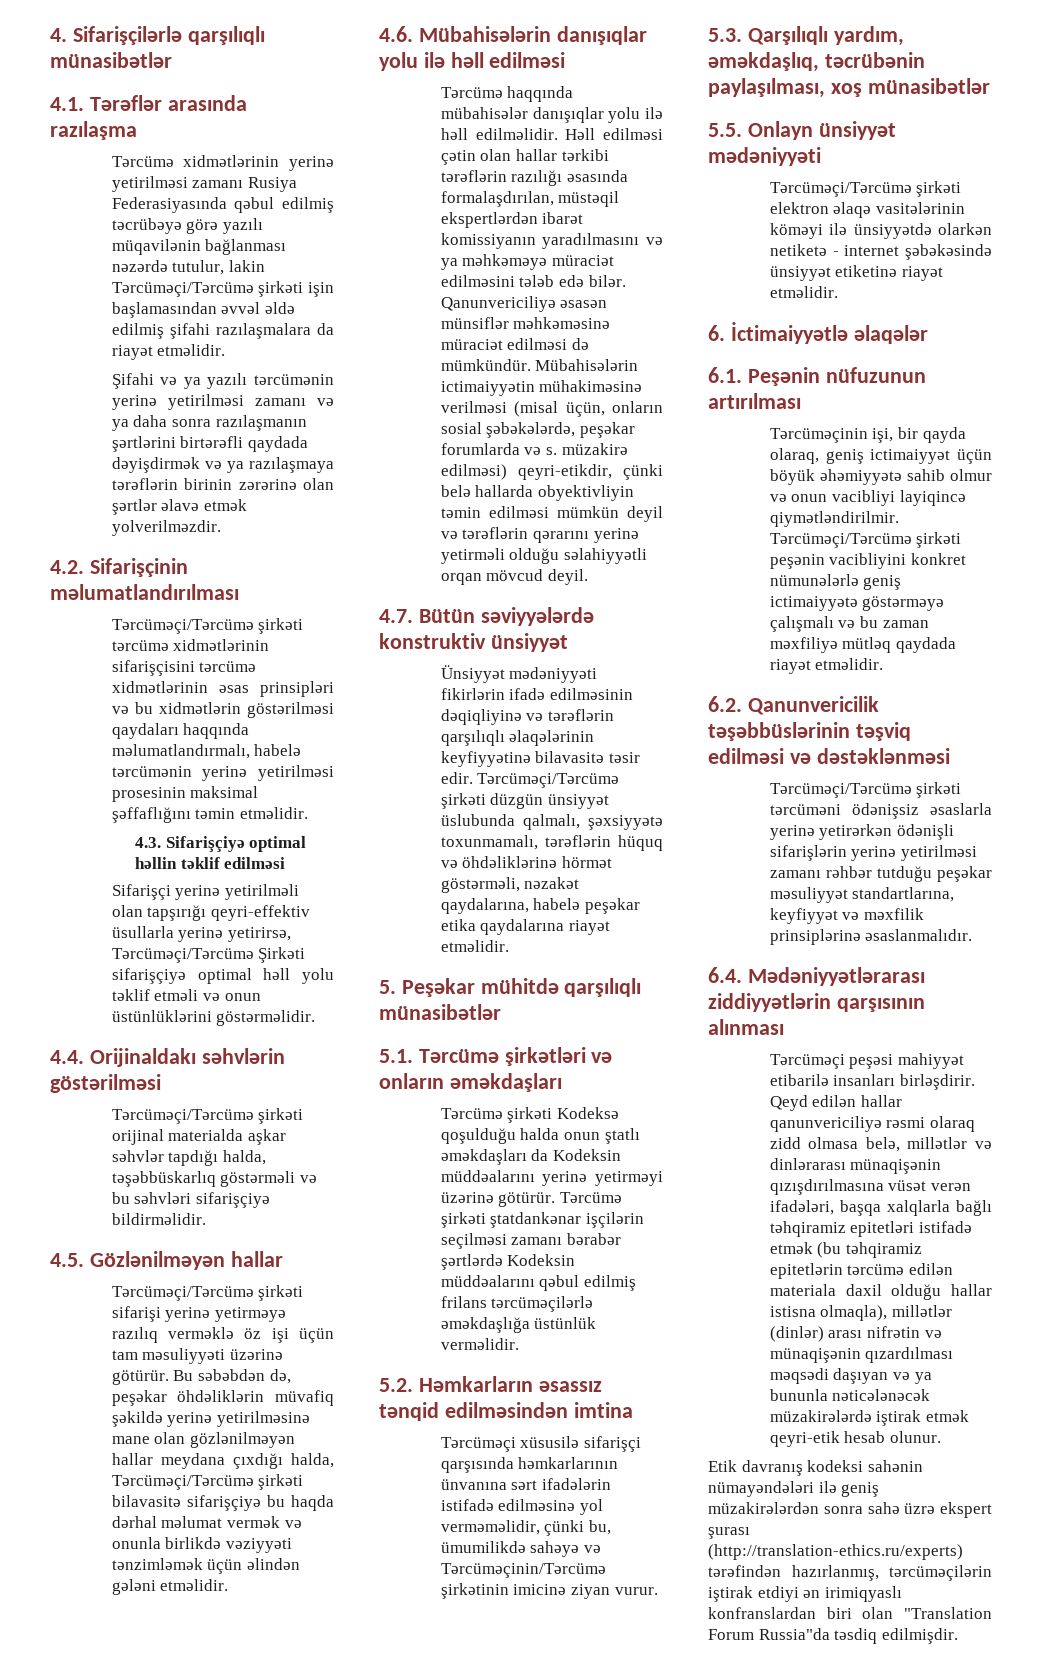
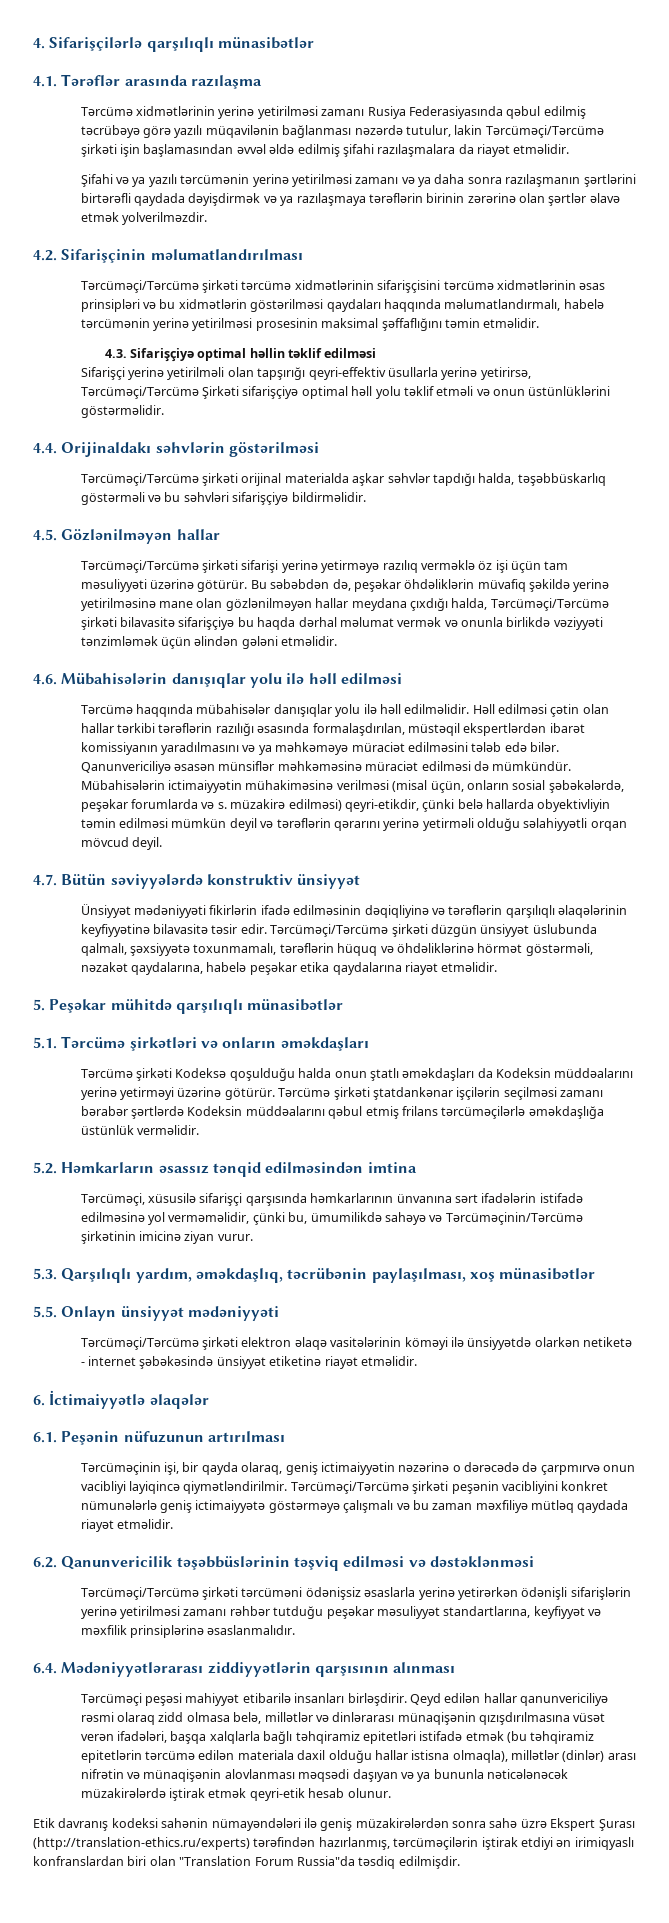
- Tərcümə şirkəti ştatdankənar işçilərin seçilməsi zamanı bərabər şərtlərdə Kodeksin müddəalarını qəbul edilmiş frilans tərcüməçilərlə əməkdaşlığa üstünlük verməlidir.
+ Tərcümə şirkəti ştatdankənar işçilərin seçilməsi zamanı bərabər şərtlərdə Kodeksin müddəalarını qəbul etmiş frilans tərcüməçilərlə əməkdaşlığa üstünlük verməlidir.
- Tərcüməçi xüsusilə sifarişçi qarşısında həmkarlarının ünvanına sərt ifadələrin istifadə edilməsinə yol verməməlidir, çünki bu, ümumilikdə sahəyə və Tərcüməçinin/Tərcümə şirkətinin imicinə ziyan vurur.
+ Tərcüməçi, xüsusilə sifarişçi qarşısında həmkarlarının ünvanına sərt ifadələrin istifadə edilməsinə yol verməməlidir, çünki bu, ümumilikdə sahəyə və Tərcüməçinin/Tərcümə şirkətinin imicinə ziyan vurur.
- Tərcüməçinin işi, bir qayda olaraq, geniş ictimaiyyət üçün böyük əhəmiyyətə sahib olmur və onun vacibliyi layiqincə qiymətləndirilmir.
+ Tərcüməçinin işi, bir qayda olaraq, geniş ictimaiyyətin nəzərinə o dərəcədə də çarpmırvə onun vacibliyi layiqincə qiymətləndirilmir.
- Qeyd edilən hallar qanunvericiliyə rəsmi olaraq zidd olmasa belə, millətlər və dinlərarası münaqişənin qızışdırılmasına vüsət verən ifadələri, başqa xalqlarla bağlı təhqiramiz epitetləri istifadə etmək (bu təhqiramiz epitetlərin tərcümə edilən materiala daxil olduğu hallar istisna olmaqla), millətlər (dinlər) arası nifrətin və münaqişənin qızardılması məqsədi daşıyan və ya bununla nəticələnəcək müzakirələrdə iştirak etmək qeyri-etik hesab olunur.
+ Qeyd edilən hallar qanunvericiliyə rəsmi olaraq zidd olmasa belə, millətlər və dinlərarası münaqişənin qızışdırılmasına vüsət verən ifadələri, başqa xalqlarla bağlı təhqiramiz epitetləri istifadə etmək (bu təhqiramiz epitetlərin tərcümə edilən materiala daxil olduğu hallar istisna olmaqla), millətlər (dinlər) arası nifrətin və münaqişənin alovlanması məqsədi daşıyan və ya bununla nəticələnəcək müzakirələrdə iştirak etmək qeyri-etik hesab olunur.
- Etik davranış kodeksi sahənin nümayəndələri ilə geniş müzakirələrdən sonra sahə üzrə ekspert şurası (http://translation-ethics.ru/experts) tərəfindən hazırlanmış, tərcüməçilərin iştirak etdiyi ən irimiqyaslı konfranslardan biri olan "Translation Forum Russia"da təsdiq edilmişdir.
+ Etik davranış kodeksi sahənin nümayəndələri ilə geniş müzakirələrdən sonra sahə üzrə Ekspert Şurası (http://translation-ethics.ru/experts) tərəfindən hazırlanmış, tərcüməçilərin iştirak etdiyi ən irimiqyaslı konfranslardan biri olan "Translation Forum Russia"da təsdiq edilmişdir.

